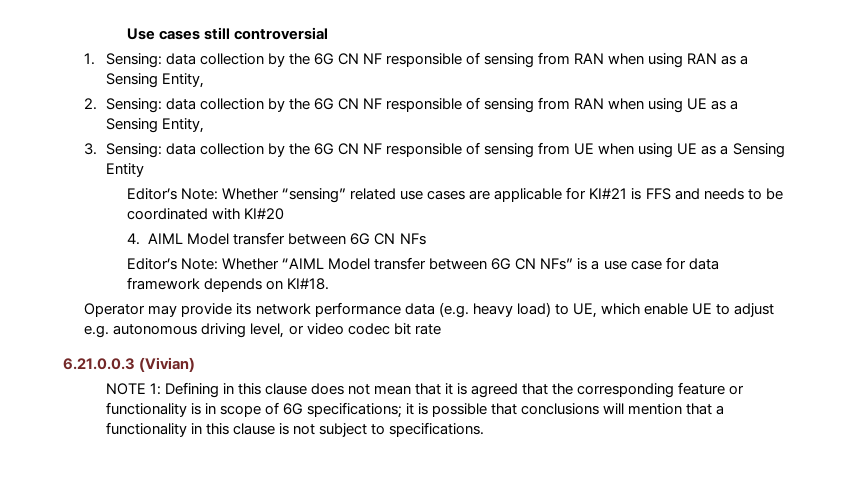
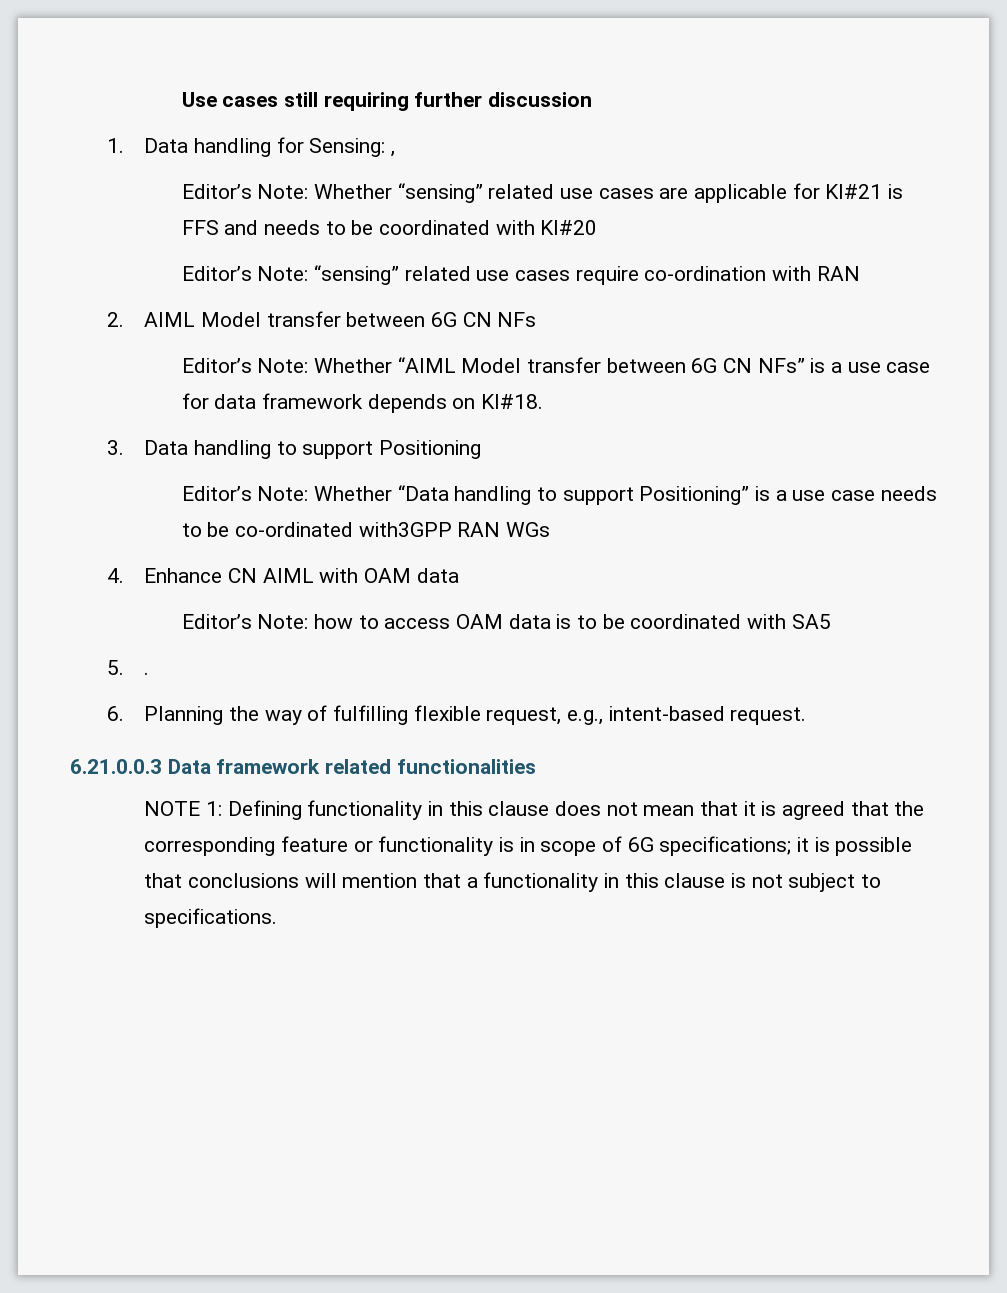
- Use cases still controversial
- 1. Sensing: data collection by the 6G CN NF responsible of sensing from RAN when using RAN as a Sensing Entity,
- 2. Sensing: data collection by the 6G CN NF responsible of sensing from RAN when using UE as a Sensing Entity,
- 3. Sensing: data collection by the 6G CN NF responsible of sensing from UE when using UE as a Sensing Entity
+ Use cases still requiring further discussion
+ 1. Data handling for Sensing: ,
- 4. AIML Model transfer between 6G CN NFs
+ Editor’s Note: “sensing” related use cases require co-ordination with RAN
+ 2. AIML Model transfer between 6G CN NFs
- Operator may provide its network performance data (e.g. heavy load) to UE, which enable UE to adjust e.g. autonomous driving level, or video codec bit rate
- 6.21.0.0.3 (Vivian)
+ 3. Data handling to support Positioning
+ Editor’s Note: Whether “Data handling to support Positioning” is a use case needs to be co-ordinated with3GPP RAN WGs
+ 4. Enhance CN AIML with OAM data
+ Editor’s Note: how to access OAM data is to be coordinated with SA5
+ 5. .
+ 6. Planning the way of fulfilling flexible request, e.g., intent-based request.
+ 6.21.0.0.3 Data framework related functionalities
- NOTE 1: Defining in this clause does not mean that it is agreed that the corresponding feature or functionality is in scope of 6G specifications; it is possible that conclusions will mention that a functionality in this clause is not subject to specifications.
+ NOTE 1: Defining functionality in this clause does not mean that it is agreed that the corresponding feature or functionality is in scope of 6G specifications; it is possible that conclusions will mention that a functionality in this clause is not subject to specifications.

